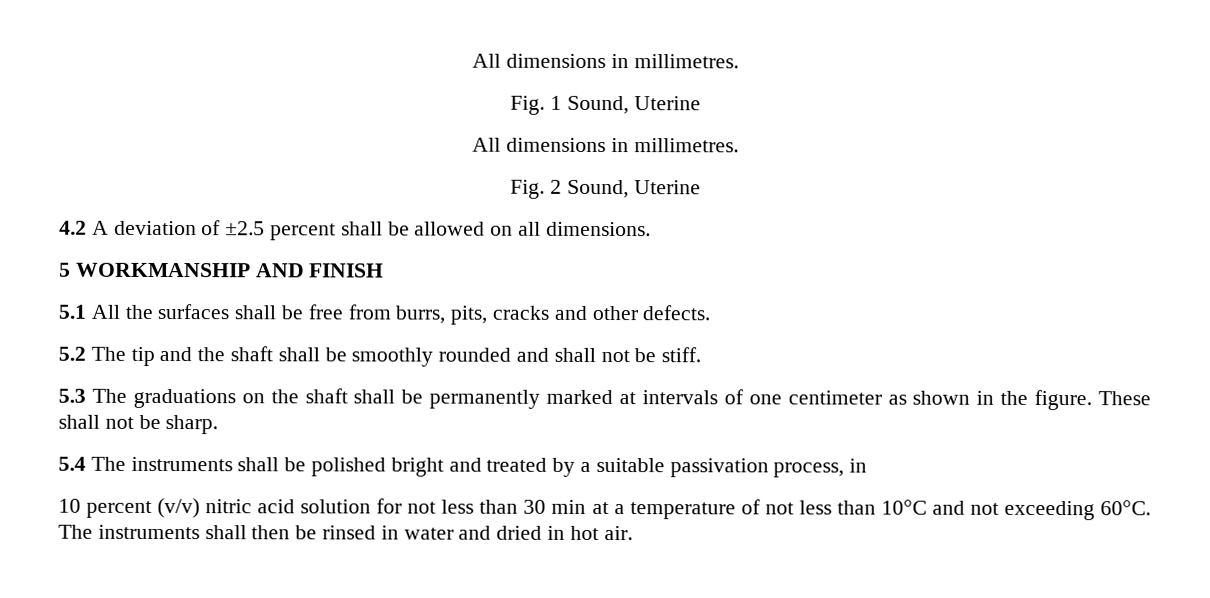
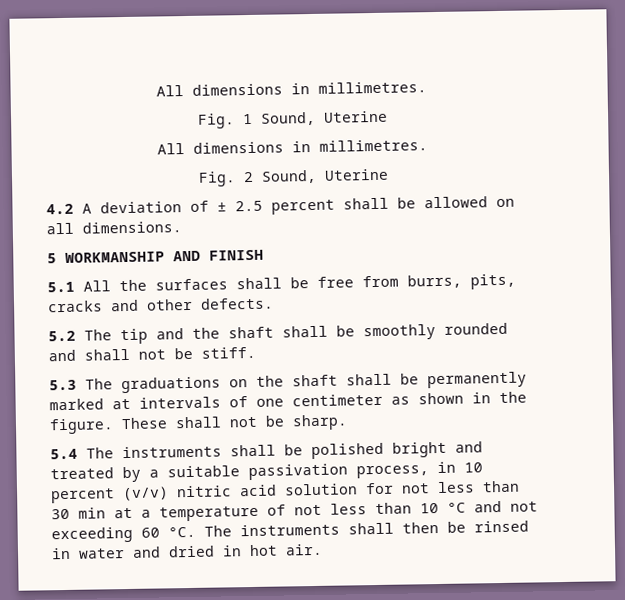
- 4.2 A deviation of ±2.5 percent shall be allowed on all dimensions.
+ 4.2 A deviation of ± 2.5 percent shall be allowed on all dimensions.
- 5.4 The instruments shall be polished bright and treated by a suitable passivation process, in
- 10 percent (v/v) nitric acid solution for not less than 30 min at a temperature of not less than 10°C and not exceeding 60°C.
+ 5.4 The instruments shall be polished bright and treated by a suitable passivation process, in 10 percent (v/v) nitric acid solution for not less than 30 min at a temperature of not less than 10 °C and not exceeding 60 °C.

